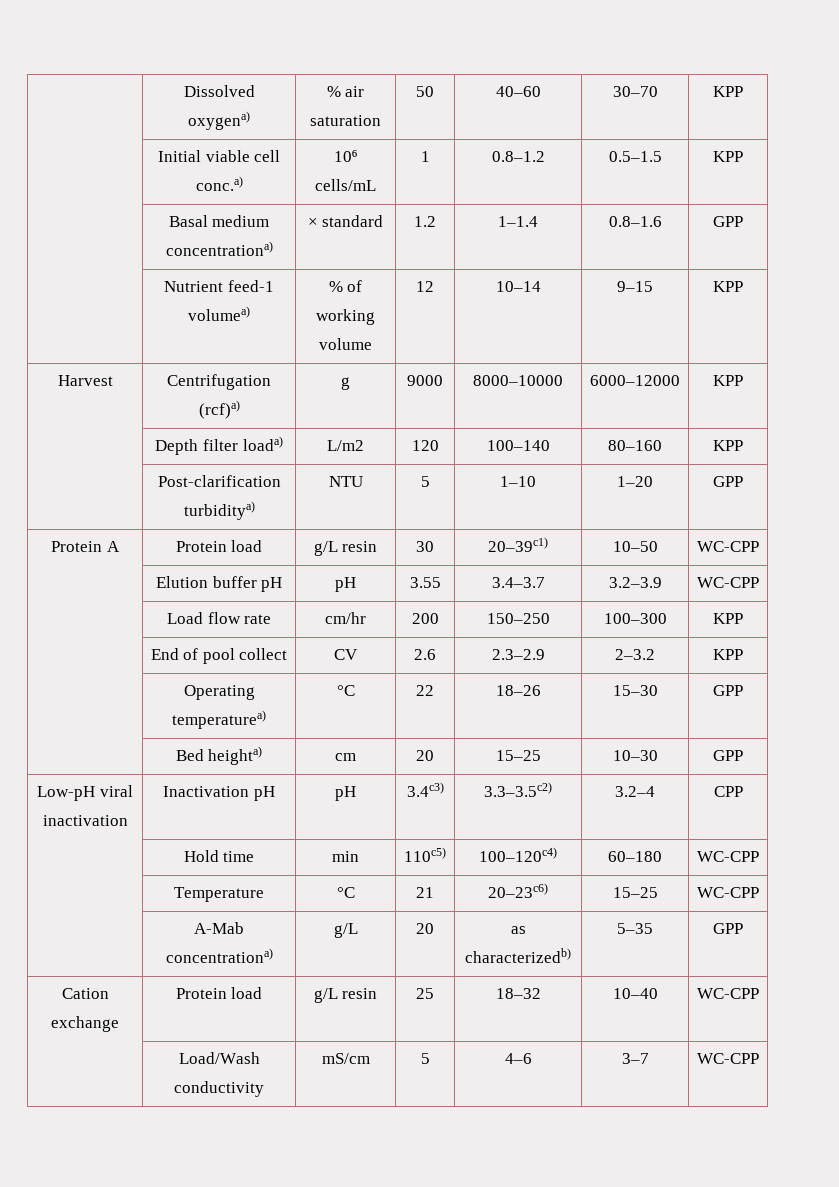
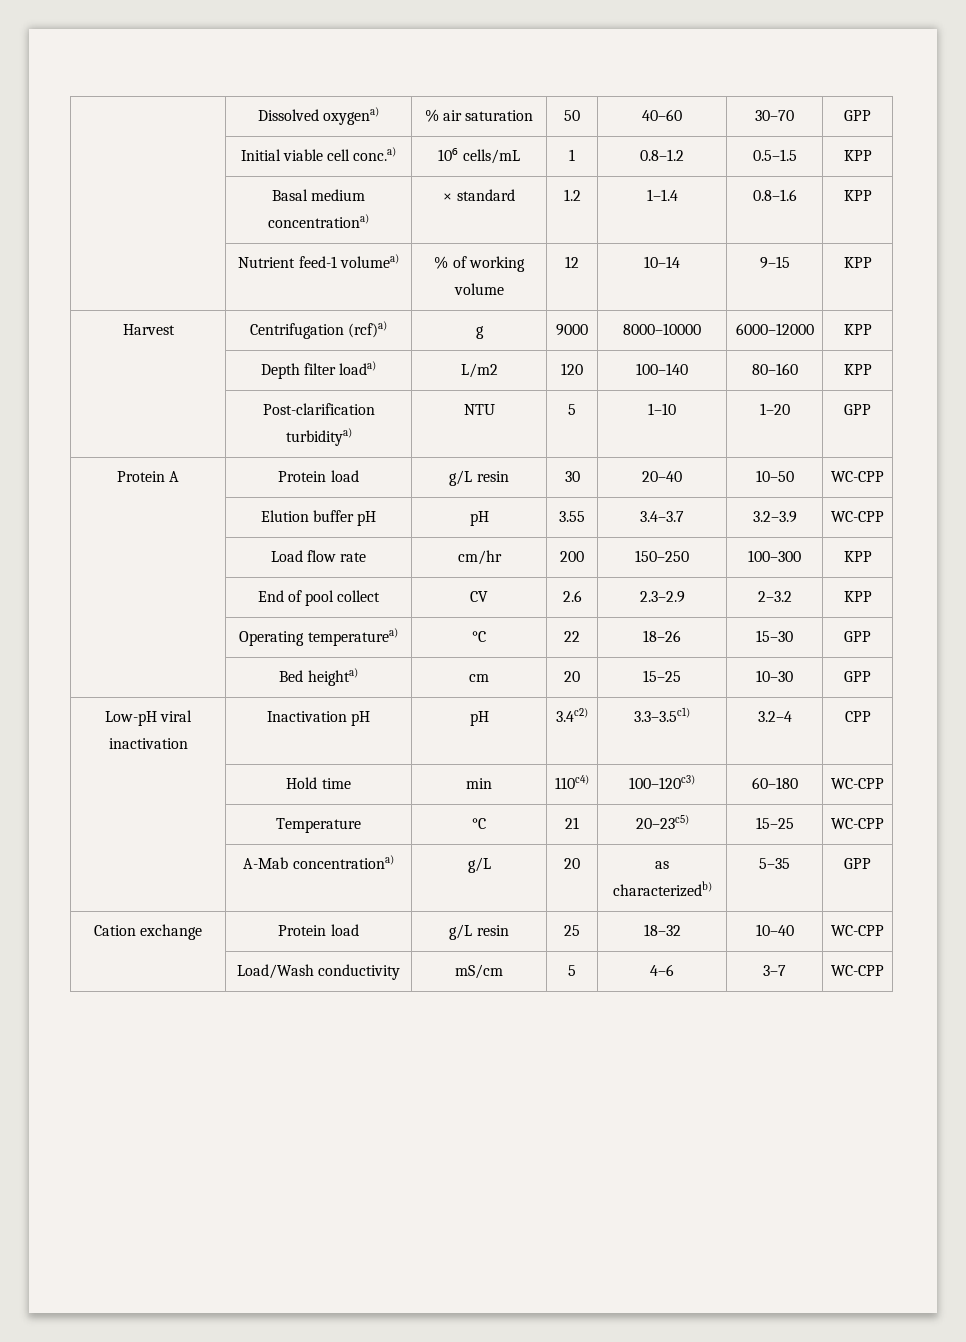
- | Dissolved oxygena) | % air saturation | 50 | 40–60 | 30–70 | KPP
+ | Dissolved oxygena) | % air saturation | 50 | 40–60 | 30–70 | GPP
- | Basal medium concentrationa) | × standard | 1.2 | 1–1.4 | 0.8–1.6 | GPP
+ | Basal medium concentrationa) | × standard | 1.2 | 1–1.4 | 0.8–1.6 | KPP
- Protein A | Protein load | g/L resin | 30 | 20–39c1) | 10–50 | WC-CPP
+ Protein A | Protein load | g/L resin | 30 | 20–40 | 10–50 | WC-CPP
- Low-pH viral inactivation | Inactivation pH | pH | 3.4c3) | 3.3–3.5c2) | 3.2–4 | CPP
+ Low-pH viral inactivation | Inactivation pH | pH | 3.4c2) | 3.3–3.5c1) | 3.2–4 | CPP
- | Hold time | min | 110c5) | 100–120c4) | 60–180 | WC-CPP
+ | Hold time | min | 110c4) | 100–120c3) | 60–180 | WC-CPP
- | Temperature | °C | 21 | 20–23c6) | 15–25 | WC-CPP
+ | Temperature | °C | 21 | 20–23c5) | 15–25 | WC-CPP

